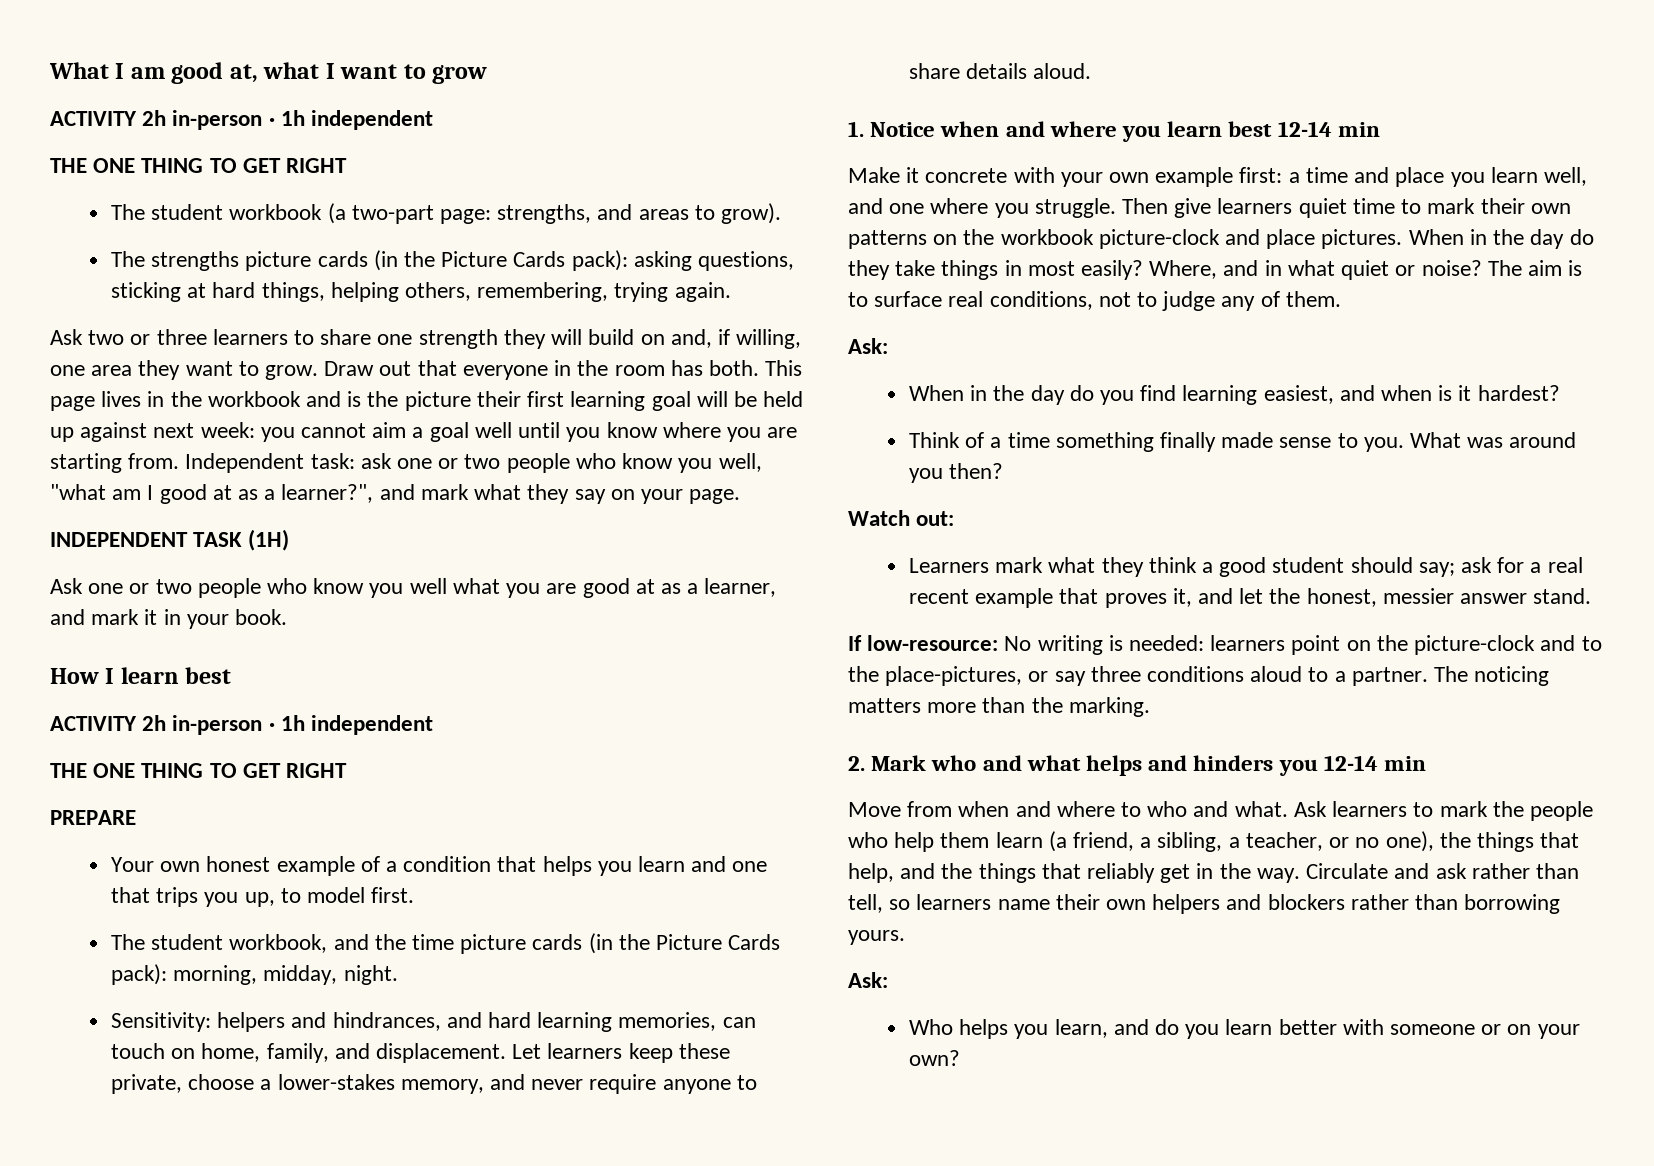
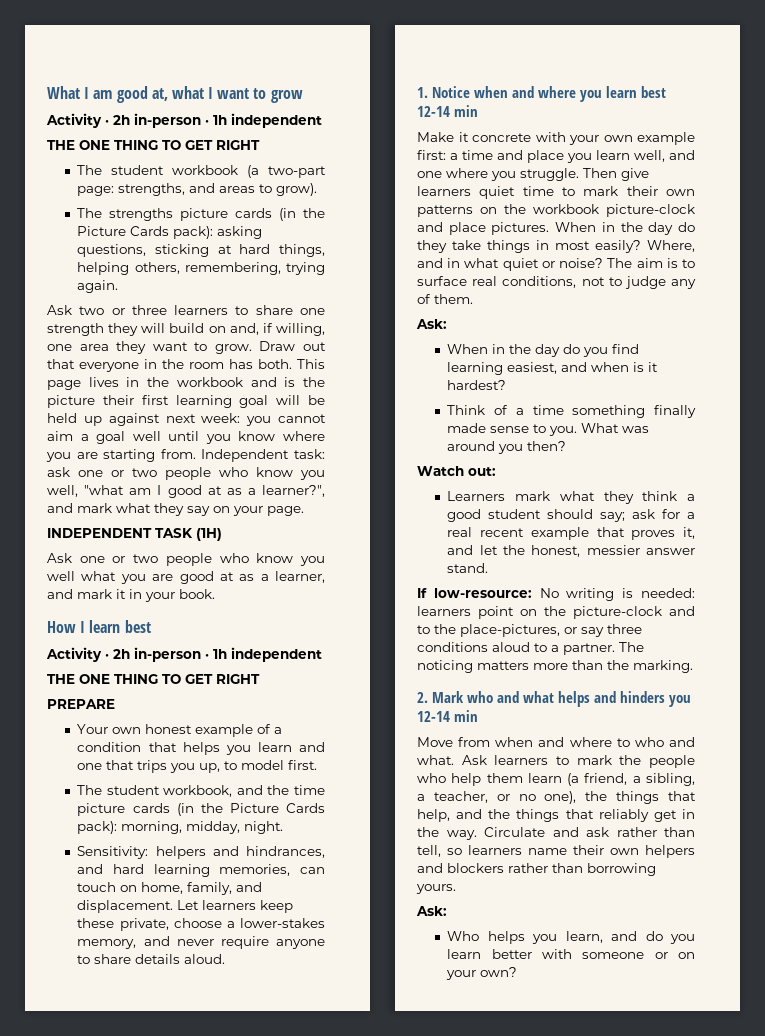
  What I am good at, what I want to grow
- ACTIVITY 2h in-person · 1h independent
+ Activity · 2h in-person · 1h independent
  How I learn best
- ACTIVITY 2h in-person · 1h independent
+ Activity · 2h in-person · 1h independent

